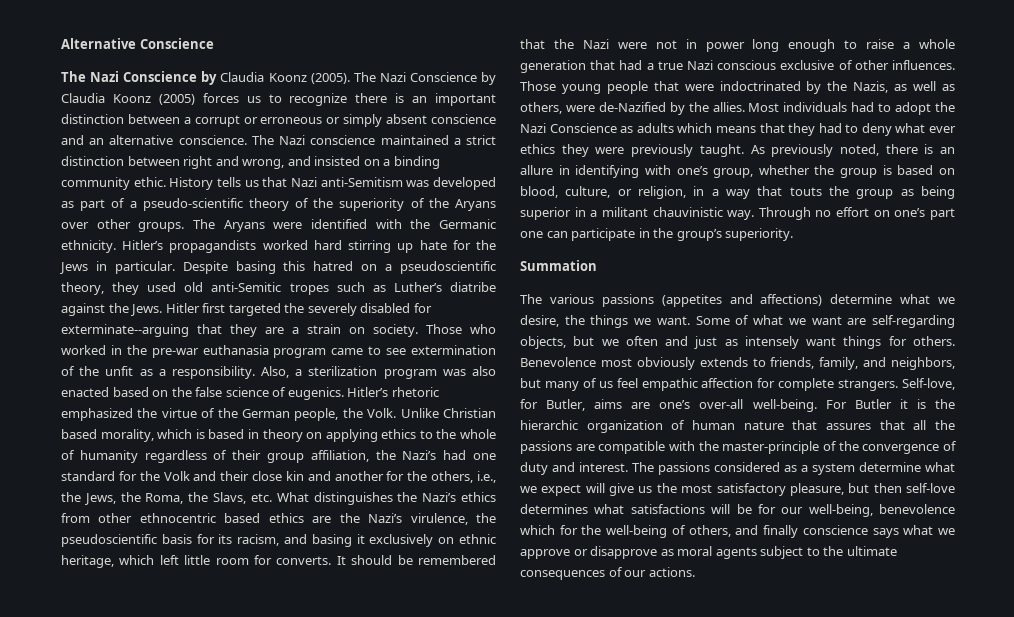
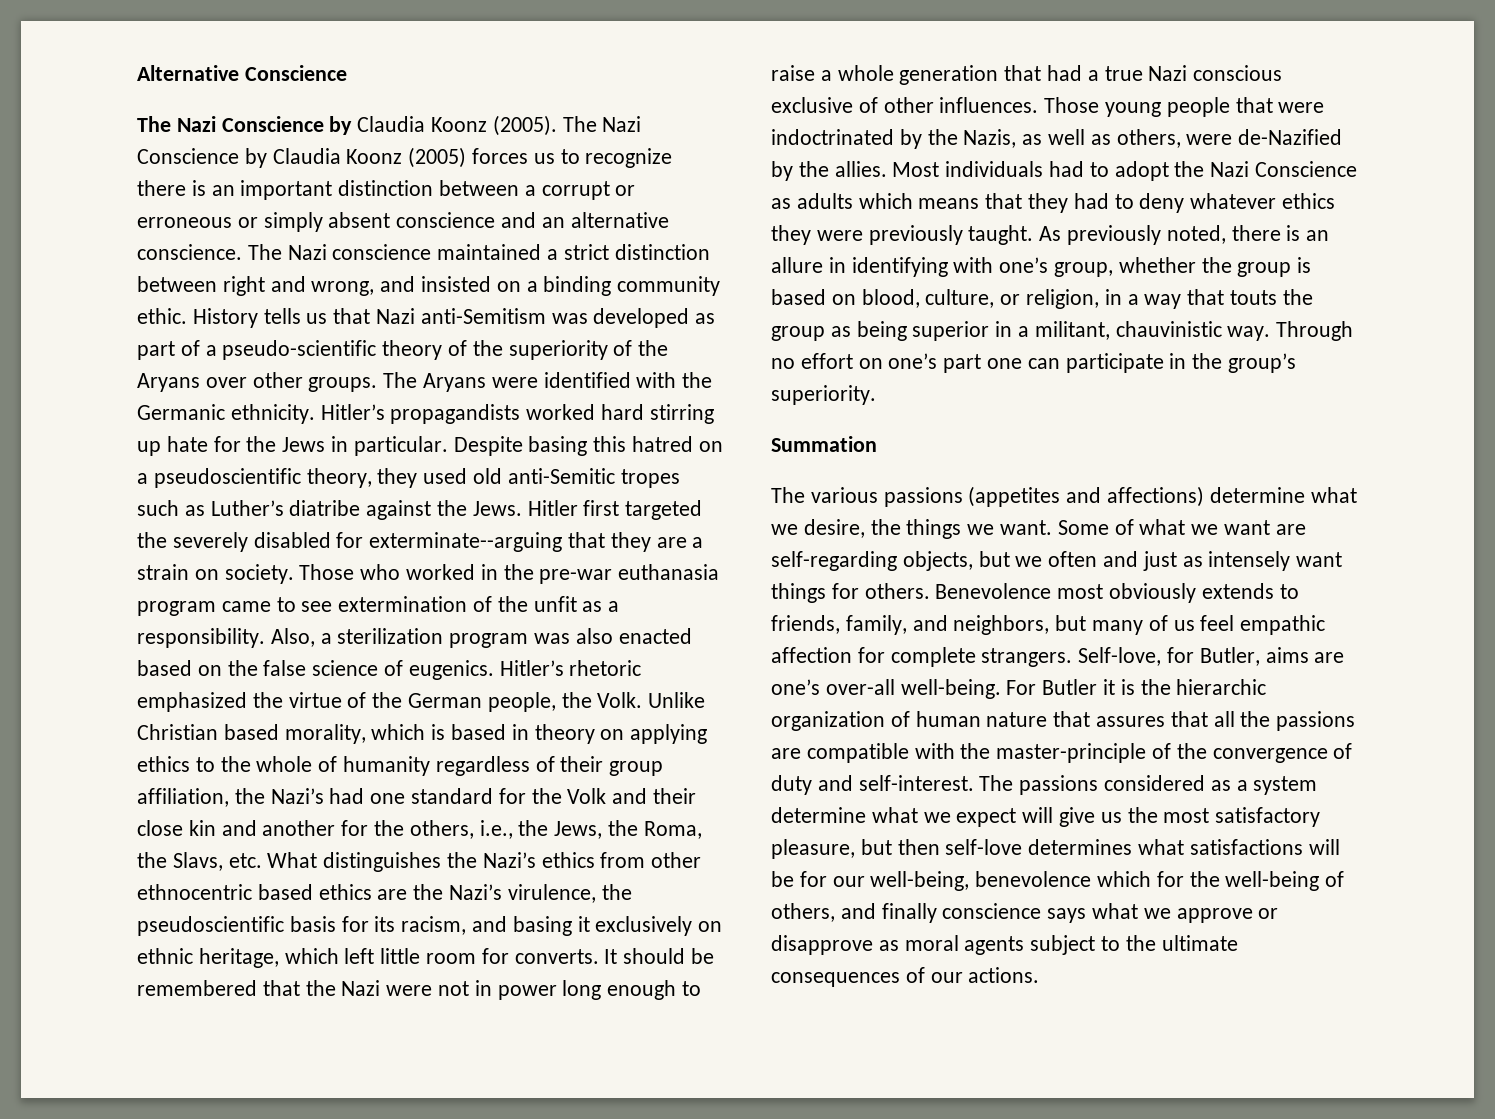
- Most individuals had to adopt the Nazi Conscience as adults which means that they had to deny what ever ethics they were previously taught.
+ Most individuals had to adopt the Nazi Conscience as adults which means that they had to deny whatever ethics they were previously taught.
- As previously noted, there is an allure in identifying with one’s group, whether the group is based on blood, culture, or religion, in a way that touts the group as being superior in a militant chauvinistic way.
+ As previously noted, there is an allure in identifying with one’s group, whether the group is based on blood, culture, or religion, in a way that touts the group as being superior in a militant, chauvinistic way.
- For Butler it is the hierarchic organization of human nature that assures that all the passions are compatible with the master-principle of the convergence of duty and interest.
+ For Butler it is the hierarchic organization of human nature that assures that all the passions are compatible with the master-principle of the convergence of duty and self-interest.

